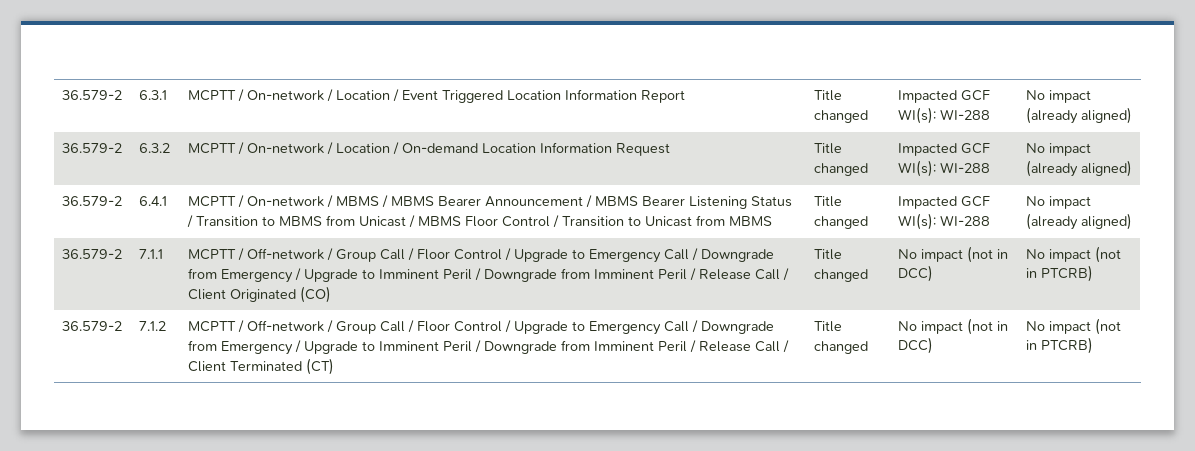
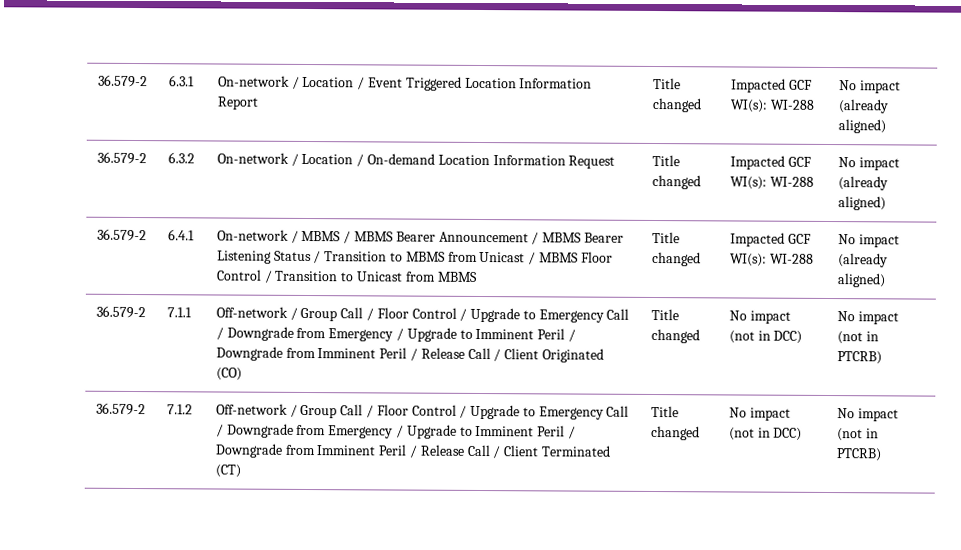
- 36.579-2 | 6.3.1 | MCPTT / On-network / Location / Event Triggered Location Information Report | Title changed | Impacted GCF WI(s): WI-288 | No impact (already aligned)
+ 36.579-2 | 6.3.1 | On-network / Location / Event Triggered Location Information Report | Title changed | Impacted GCF WI(s): WI-288 | No impact (already aligned)
- 36.579-2 | 6.3.2 | MCPTT / On-network / Location / On-demand Location Information Request | Title changed | Impacted GCF WI(s): WI-288 | No impact (already aligned)
+ 36.579-2 | 6.3.2 | On-network / Location / On-demand Location Information Request | Title changed | Impacted GCF WI(s): WI-288 | No impact (already aligned)
- MCPTT / On-network / MBMS / MBMS Bearer Announcement / MBMS Bearer Listening Status / Transition to MBMS from Unicast / MBMS Floor Control / Transition to Unicast from MBMS
+ On-network / MBMS / MBMS Bearer Announcement / MBMS Bearer Listening Status / Transition to MBMS from Unicast / MBMS Floor Control / Transition to Unicast from MBMS
- MCPTT / Off-network / Group Call / Floor Control / Upgrade to Emergency Call / Downgrade from Emergency / Upgrade to Imminent Peril / Downgrade from Imminent Peril / Release Call / Client Originated (CO)
+ Off-network / Group Call / Floor Control / Upgrade to Emergency Call / Downgrade from Emergency / Upgrade to Imminent Peril / Downgrade from Imminent Peril / Release Call / Client Originated (CO)
- MCPTT / Off-network / Group Call / Floor Control / Upgrade to Emergency Call / Downgrade from Emergency / Upgrade to Imminent Peril / Downgrade from Imminent Peril / Release Call / Client Terminated (CT)
+ Off-network / Group Call / Floor Control / Upgrade to Emergency Call / Downgrade from Emergency / Upgrade to Imminent Peril / Downgrade from Imminent Peril / Release Call / Client Terminated (CT)

